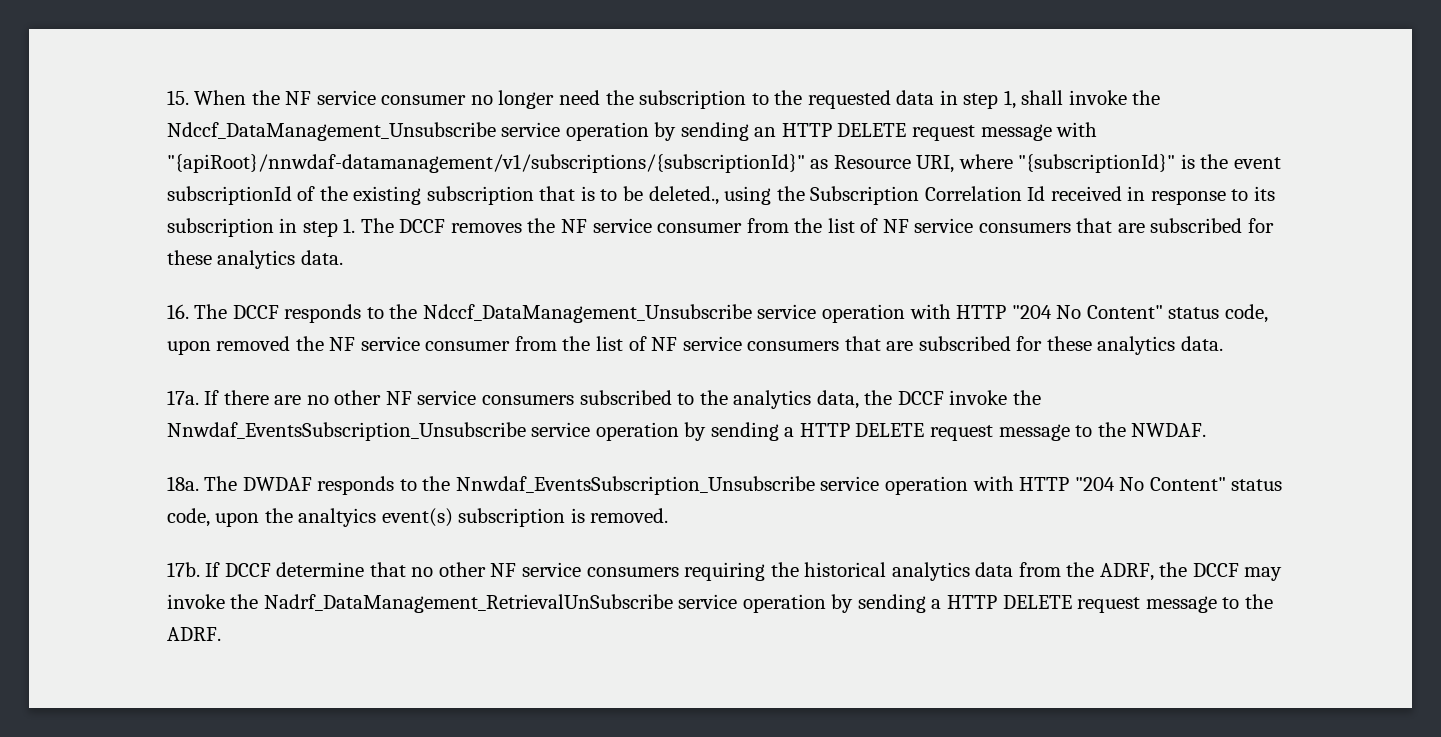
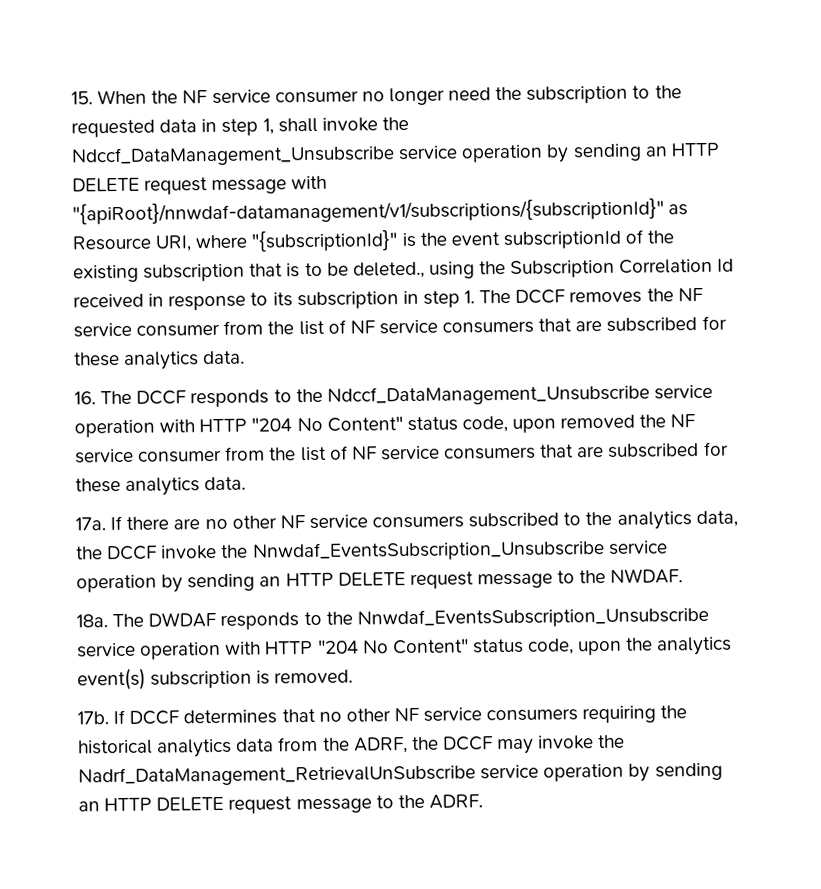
- If there are no other NF service consumers subscribed to the analytics data, the DCCF invoke the Nnwdaf_EventsSubscription_Unsubscribe service operation by sending a HTTP DELETE request message to the NWDAF.
+ If there are no other NF service consumers subscribed to the analytics data, the DCCF invoke the Nnwdaf_EventsSubscription_Unsubscribe service operation by sending an HTTP DELETE request message to the NWDAF.
- The DWDAF responds to the Nnwdaf_EventsSubscription_Unsubscribe service operation with HTTP "204 No Content" status code, upon the analtyics event(s) subscription is removed.
+ The DWDAF responds to the Nnwdaf_EventsSubscription_Unsubscribe service operation with HTTP "204 No Content" status code, upon the analytics event(s) subscription is removed.
- If DCCF determine that no other NF service consumers requiring the historical analytics data from the ADRF, the DCCF may invoke the Nadrf_DataManagement_RetrievalUnSubscribe service operation by sending a HTTP DELETE request message to the ADRF.
+ If DCCF determines that no other NF service consumers requiring the historical analytics data from the ADRF, the DCCF may invoke the Nadrf_DataManagement_RetrievalUnSubscribe service operation by sending an HTTP DELETE request message to the ADRF.

